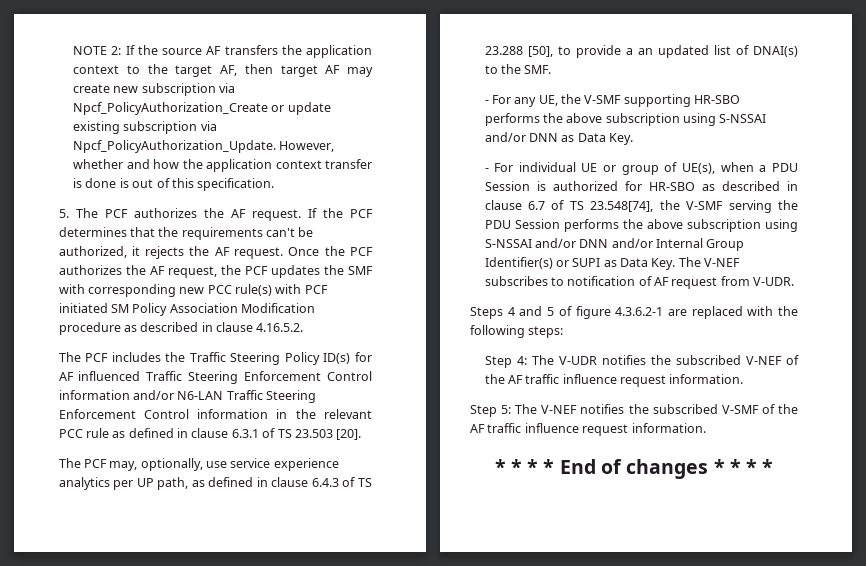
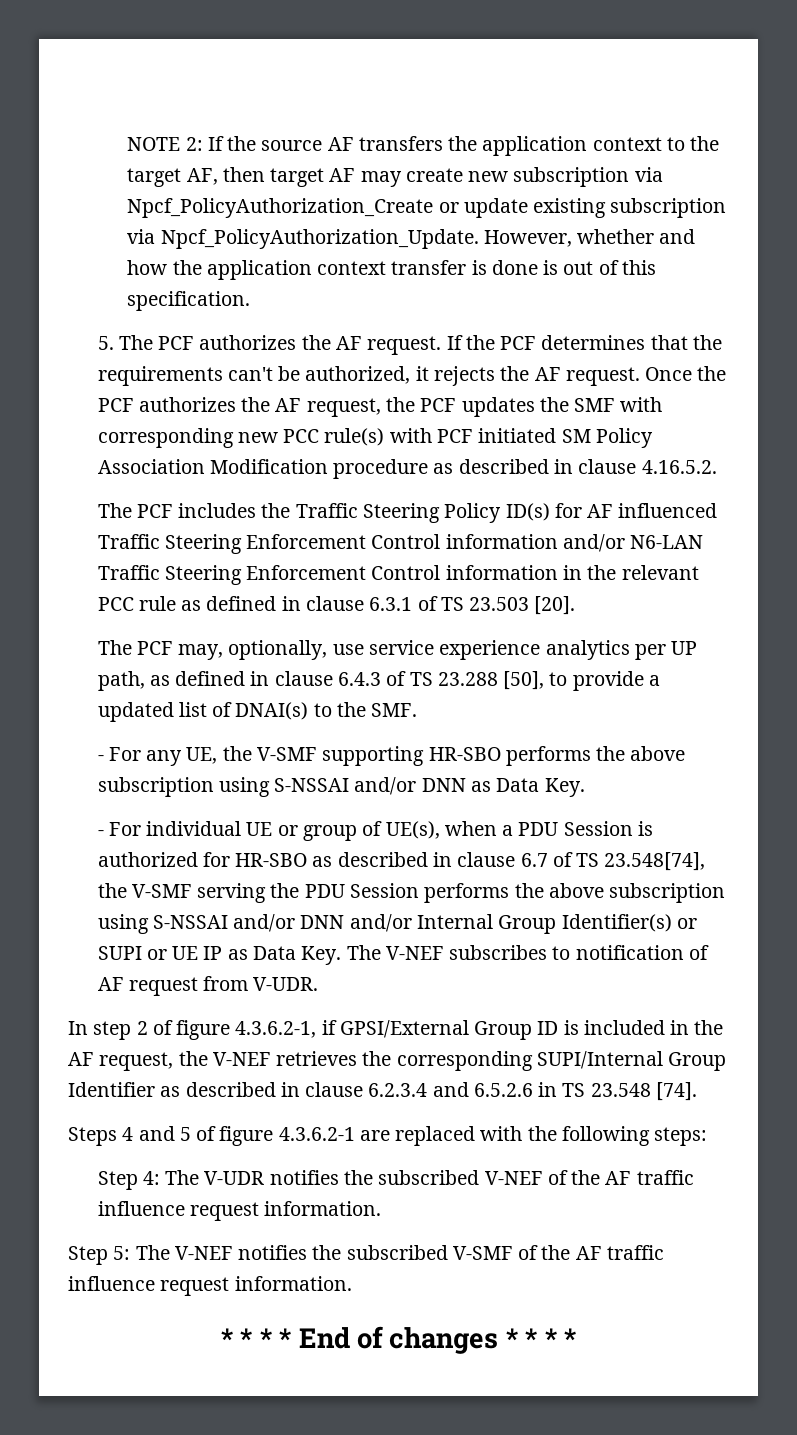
- The PCF may, optionally, use service experience analytics per UP path, as defined in clause 6.4.3 of TS 23.288 [50], to provide a an updated list of DNAI(s) to the SMF.
+ The PCF may, optionally, use service experience analytics per UP path, as defined in clause 6.4.3 of TS 23.288 [50], to provide a updated list of DNAI(s) to the SMF.
- - For individual UE or group of UE(s), when a PDU Session is authorized for HR-SBO as described in clause 6.7 of TS 23.548[74], the V-SMF serving the PDU Session performs the above subscription using S-NSSAI and/or DNN and/or Internal Group Identifier(s) or SUPI as Data Key. The V-NEF subscribes to notification of AF request from V-UDR.
+ - For individual UE or group of UE(s), when a PDU Session is authorized for HR-SBO as described in clause 6.7 of TS 23.548[74], the V-SMF serving the PDU Session performs the above subscription using S-NSSAI and/or DNN and/or Internal Group Identifier(s) or SUPI or UE IP as Data Key. The V-NEF subscribes to notification of AF request from V-UDR.
+ In step 2 of figure 4.3.6.2-1, if GPSI/External Group ID is included in the AF request, the V-NEF retrieves the corresponding SUPI/Internal Group Identifier as described in clause 6.2.3.4 and 6.5.2.6 in TS 23.548 [74].

